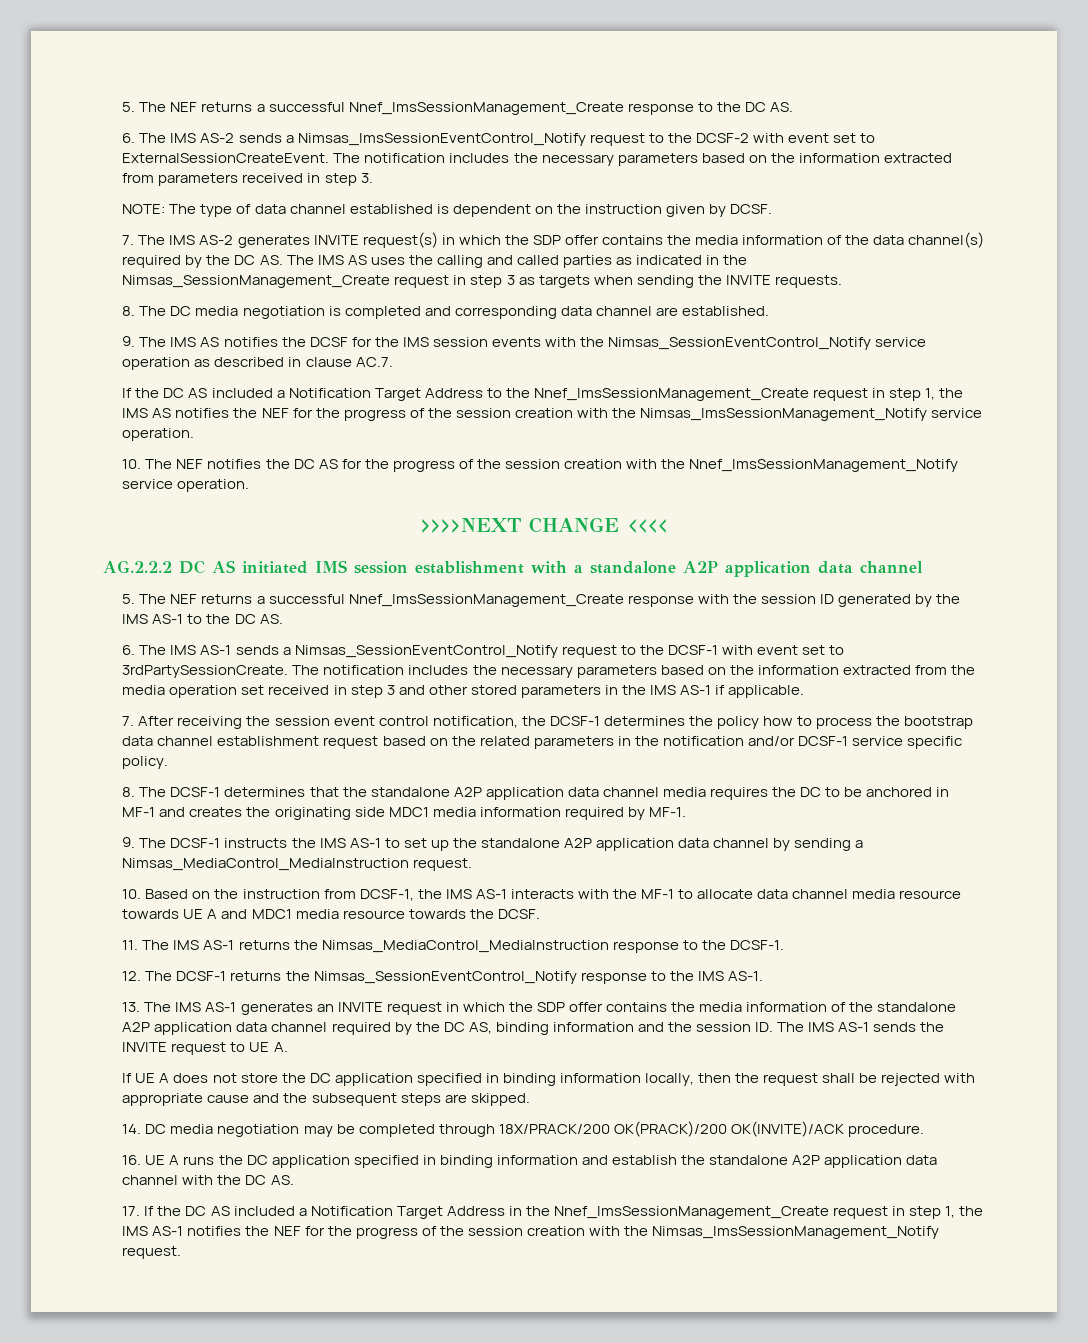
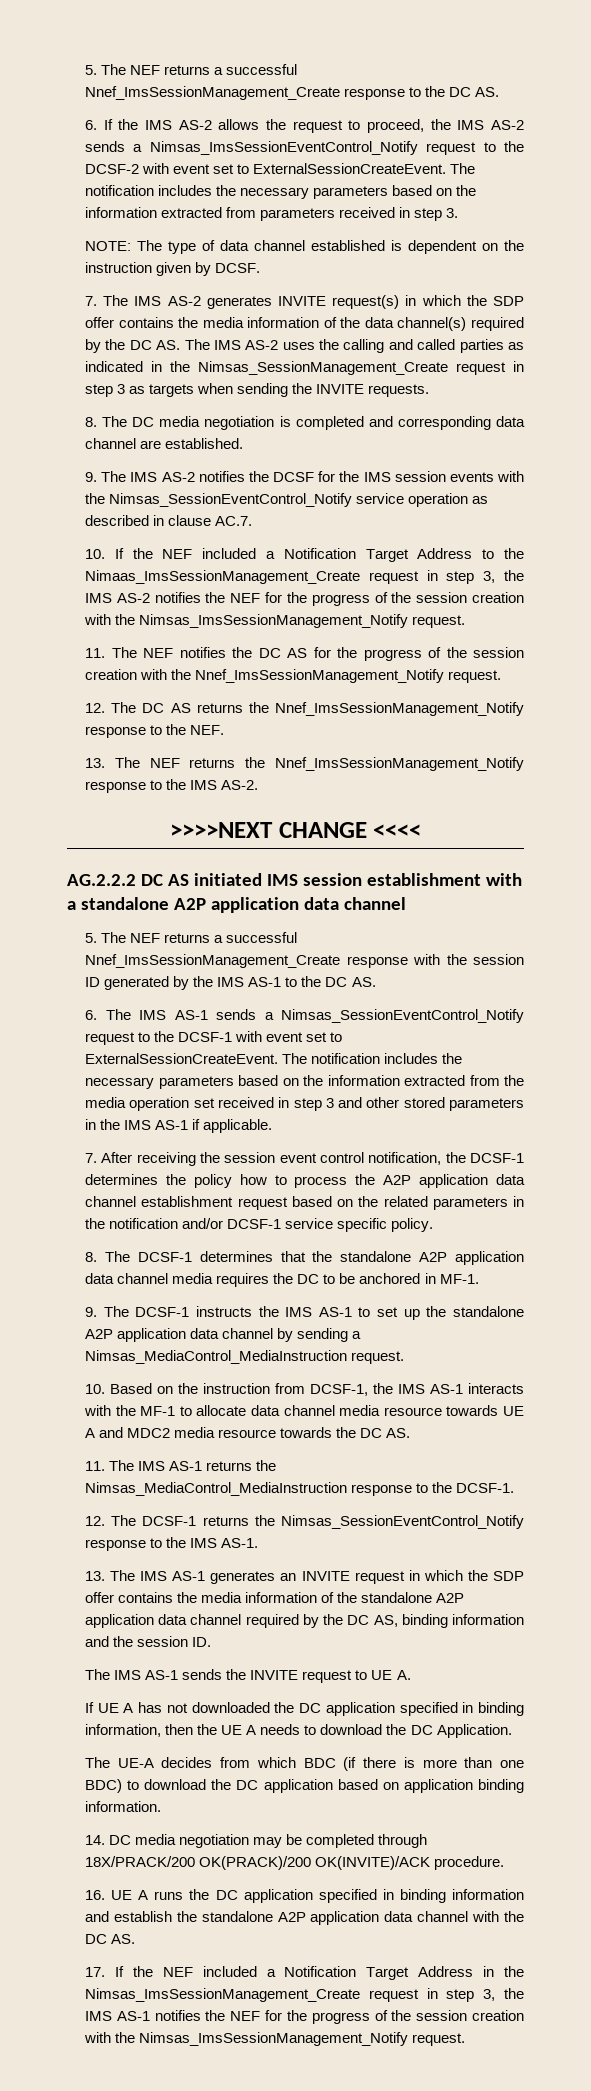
- 6. The IMS AS-2 sends a Nimsas_ImsSessionEventControl_Notify request to the DCSF-2 with event set to ExternalSessionCreateEvent.
+ 6. If the IMS AS-2 allows the request to proceed, the IMS AS-2 sends a Nimsas_ImsSessionEventControl_Notify request to the DCSF-2 with event set to ExternalSessionCreateEvent.
- 7. The IMS AS-2 generates INVITE request(s) in which the SDP offer contains the media information of the data channel(s) required by the DC AS. The IMS AS uses the calling and called parties as indicated in the Nimsas_SessionManagement_Create request in step 3 as targets when sending the INVITE requests.
+ 7. The IMS AS-2 generates INVITE request(s) in which the SDP offer contains the media information of the data channel(s) required by the DC AS. The IMS AS-2 uses the calling and called parties as indicated in the Nimsas_SessionManagement_Create request in step 3 as targets when sending the INVITE requests.
- 9. The IMS AS notifies the DCSF for the IMS session events with the Nimsas_SessionEventControl_Notify service operation as described in clause AC.7.
+ 9. The IMS AS-2 notifies the DCSF for the IMS session events with the Nimsas_SessionEventControl_Notify service operation as described in clause AC.7.
- If the DC AS included a Notification Target Address to the Nnef_ImsSessionManagement_Create request in step 1, the IMS AS notifies the NEF for the progress of the session creation with the Nimsas_ImsSessionManagement_Notify service operation.
- 10. The NEF notifies the DC AS for the progress of the session creation with the Nnef_ImsSessionManagement_Notify service operation.
+ 10. If the NEF included a Notification Target Address to the Nimaas_ImsSessionManagement_Create request in step 3, the IMS AS-2 notifies the NEF for the progress of the session creation with the Nimsas_ImsSessionManagement_Notify request.
+ 11. The NEF notifies the DC AS for the progress of the session creation with the Nnef_ImsSessionManagement_Notify request.
+ 12. The DC AS returns the Nnef_ImsSessionManagement_Notify response to the NEF.
+ 13. The NEF returns the Nnef_ImsSessionManagement_Notify response to the IMS AS-2.
- 6. The IMS AS-1 sends a Nimsas_SessionEventControl_Notify request to the DCSF-1 with event set to 3rdPartySessionCreate.
+ 6. The IMS AS-1 sends a Nimsas_SessionEventControl_Notify request to the DCSF-1 with event set to ExternalSessionCreateEvent.
- 7. After receiving the session event control notification, the DCSF-1 determines the policy how to process the bootstrap data channel establishment request based on the related parameters in the notification and/or DCSF-1 service specific policy.
+ 7. After receiving the session event control notification, the DCSF-1 determines the policy how to process the A2P application data channel establishment request based on the related parameters in the notification and/or DCSF-1 service specific policy.
- 8. The DCSF-1 determines that the standalone A2P application data channel media requires the DC to be anchored in MF-1 and creates the originating side MDC1 media information required by MF-1.
+ 8. The DCSF-1 determines that the standalone A2P application data channel media requires the DC to be anchored in MF-1.
- 10. Based on the instruction from DCSF-1, the IMS AS-1 interacts with the MF-1 to allocate data channel media resource towards UE A and MDC1 media resource towards the DCSF.
+ 10. Based on the instruction from DCSF-1, the IMS AS-1 interacts with the MF-1 to allocate data channel media resource towards UE A and MDC2 media resource towards the DC AS.
- 13. The IMS AS-1 generates an INVITE request in which the SDP offer contains the media information of the standalone A2P application data channel required by the DC AS, binding information and the session ID. The IMS AS-1 sends the INVITE request to UE A.
+ 13. The IMS AS-1 generates an INVITE request in which the SDP offer contains the media information of the standalone A2P application data channel required by the DC AS, binding information and the session ID.
+ The IMS AS-1 sends the INVITE request to UE A.
- If UE A does not store the DC application specified in binding information locally, then the request shall be rejected with appropriate cause and the subsequent steps are skipped.
+ If UE A has not downloaded the DC application specified in binding information, then the UE A needs to download the DC Application.
+ The UE-A decides from which BDC (if there is more than one BDC) to download the DC application based on application binding information.
- 17. If the DC AS included a Notification Target Address in the Nnef_ImsSessionManagement_Create request in step 1, the IMS AS-1 notifies the NEF for the progress of the session creation with the Nimsas_ImsSessionManagement_Notify request.
+ 17. If the NEF included a Notification Target Address in the Nimsas_ImsSessionManagement_Create request in step 3, the IMS AS-1 notifies the NEF for the progress of the session creation with the Nimsas_ImsSessionManagement_Notify request.

